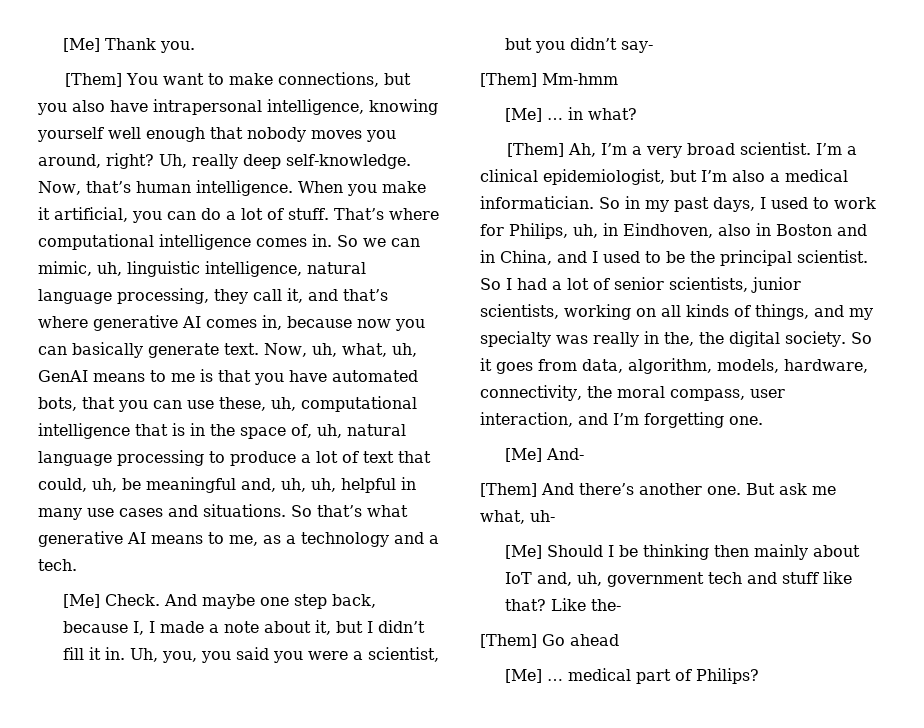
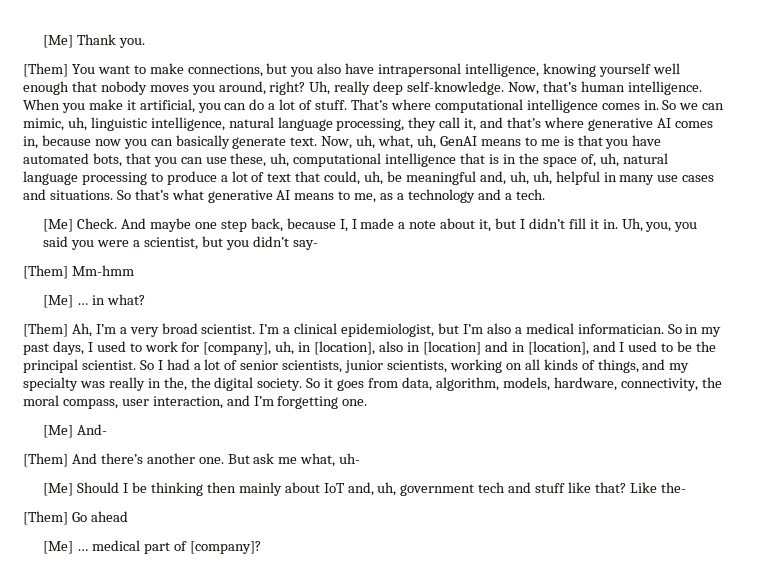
- So in my past days, I used to work for Philips, uh, in Eindhoven, also in Boston and in China, and I used to be the principal scientist.
+ So in my past days, I used to work for [company], uh, in [location], also in [location] and in [location], and I used to be the principal scientist.
- [Me] … medical part of Philips?
+ [Me] … medical part of [company]?

